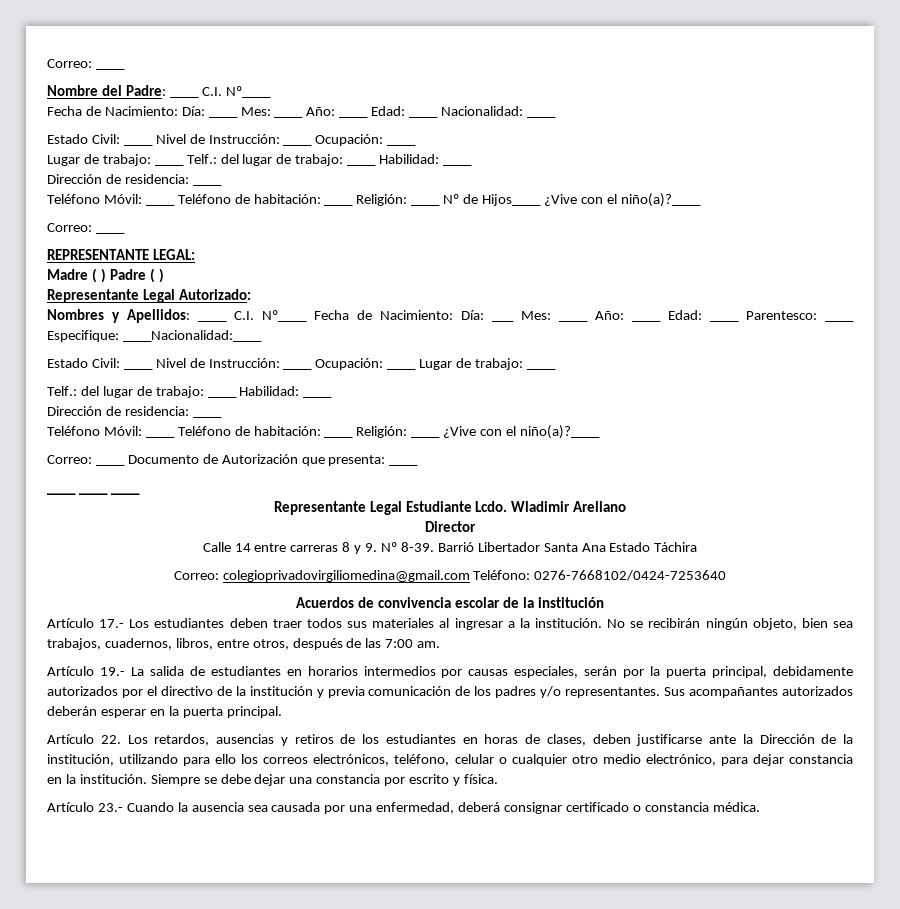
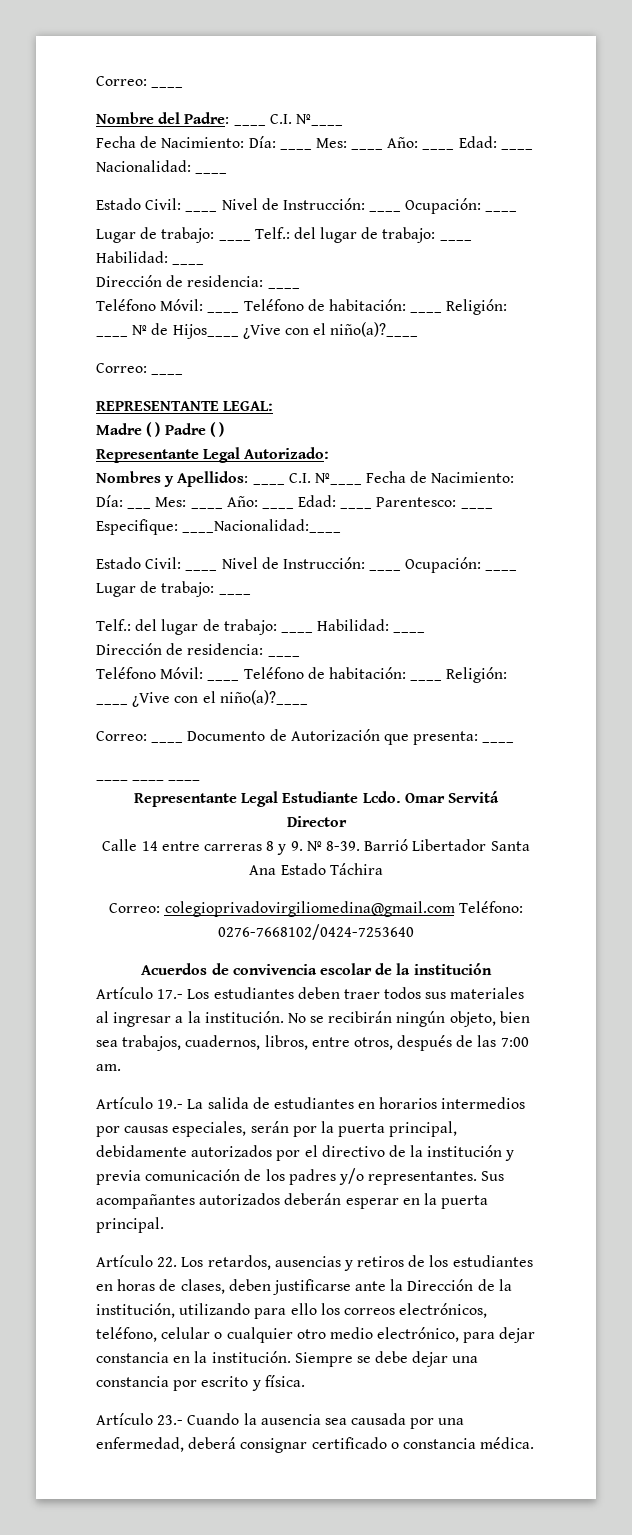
- Wladimir Arellano
+ Omar Servitá

